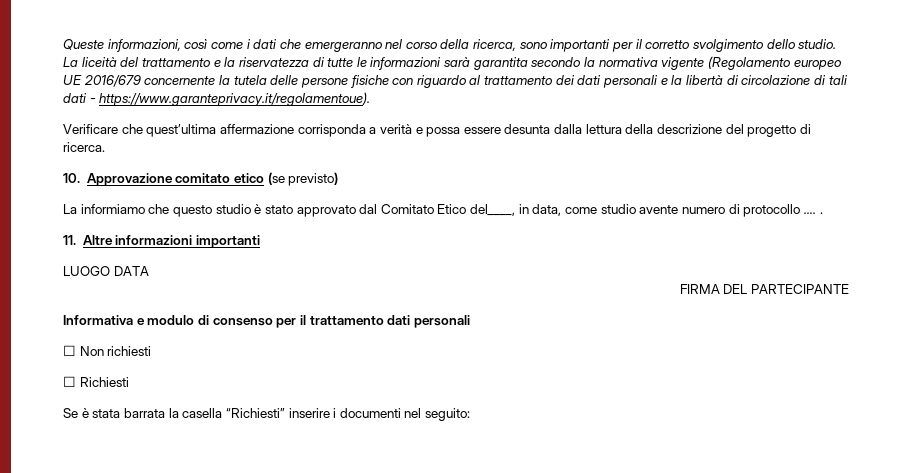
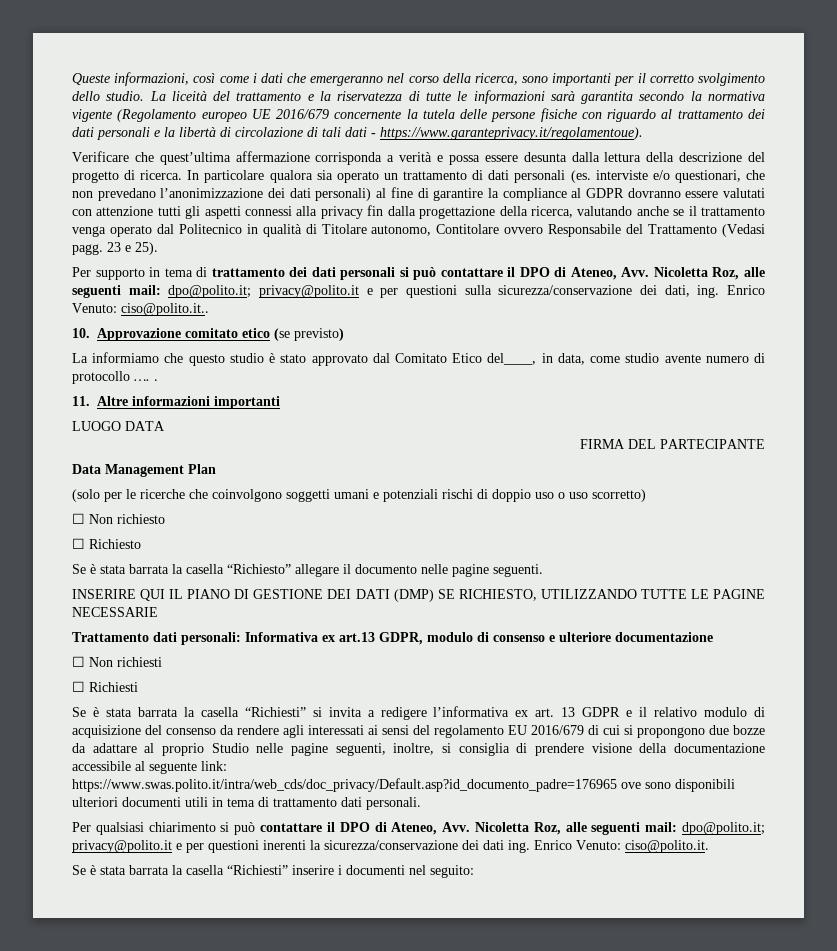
+ In particolare qualora sia operato un trattamento di dati personali (es. interviste e/o questionari, che non prevedano l’anonimizzazione dei dati personali) al fine di garantire la compliance al GDPR dovranno essere valutati con attenzione tutti gli aspetti connessi alla privacy fin dalla progettazione della ricerca, valutando anche se il trattamento venga operato dal Politecnico in qualità di Titolare autonomo, Contitolare ovvero Responsabile del Trattamento (Vedasi pagg. 23 e 25).
+ Per supporto in tema di trattamento dei dati personali si può contattare il DPO di Ateneo, Avv. Nicoletta Roz, alle seguenti mail: dpo@polito.it; privacy@polito.it e per questioni sulla sicurezza/conservazione dei dati, ing. Enrico Venuto: ciso@polito.it..
- Informativa e modulo di consenso per il trattamento dati personali
+ Data Management Plan
+ (solo per le ricerche che coinvolgono soggetti umani e potenziali rischi di doppio uso o uso scorretto)
+ ☐ Non richiesto
+ ☐ Richiesto
+ Se è stata barrata la casella “Richiesto” allegare il documento nelle pagine seguenti.
+ INSERIRE QUI IL PIANO DI GESTIONE DEI DATI (DMP) SE RICHIESTO, UTILIZZANDO TUTTE LE PAGINE NECESSARIE
+ Trattamento dati personali: Informativa ex art.13 GDPR, modulo di consenso e ulteriore documentazione
+ Se è stata barrata la casella “Richiesti” si invita a redigere l’informativa ex art. 13 GDPR e il relativo modulo di acquisizione del consenso da rendere agli interessati ai sensi del regolamento EU 2016/679 di cui si propongono due bozze da adattare al proprio Studio nelle pagine seguenti, inoltre, si consiglia di prendere visione della documentazione accessibile al seguente link: https://www.swas.polito.it/intra/web_cds/doc_privacy/Default.asp?id_documento_padre=176965 ove sono disponibili ulteriori documenti utili in tema di trattamento dati personali.
+ Per qualsiasi chiarimento si può contattare il DPO di Ateneo, Avv. Nicoletta Roz, alle seguenti mail: dpo@polito.it; privacy@polito.it e per questioni inerenti la sicurezza/conservazione dei dati ing. Enrico Venuto: ciso@polito.it.

